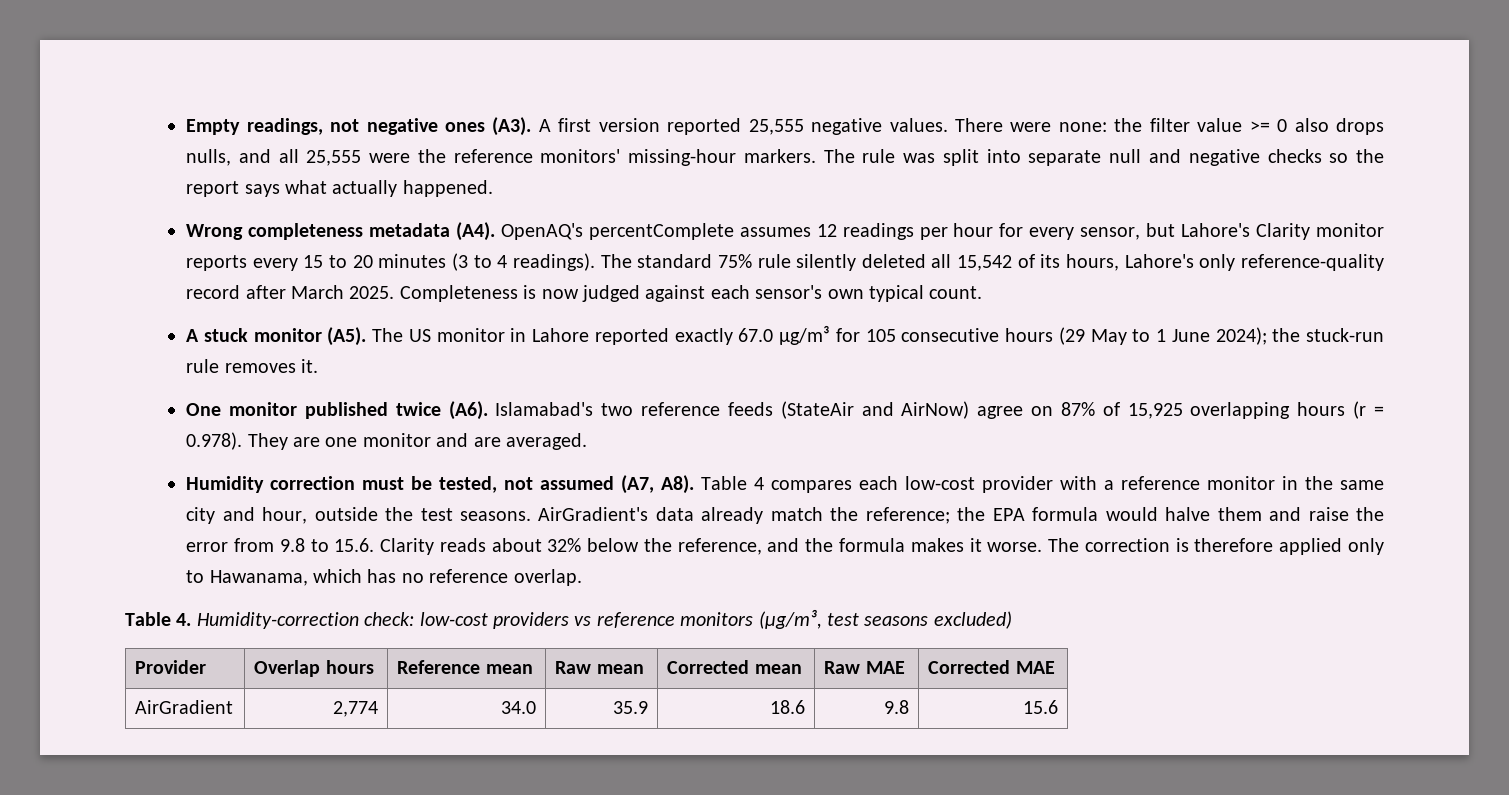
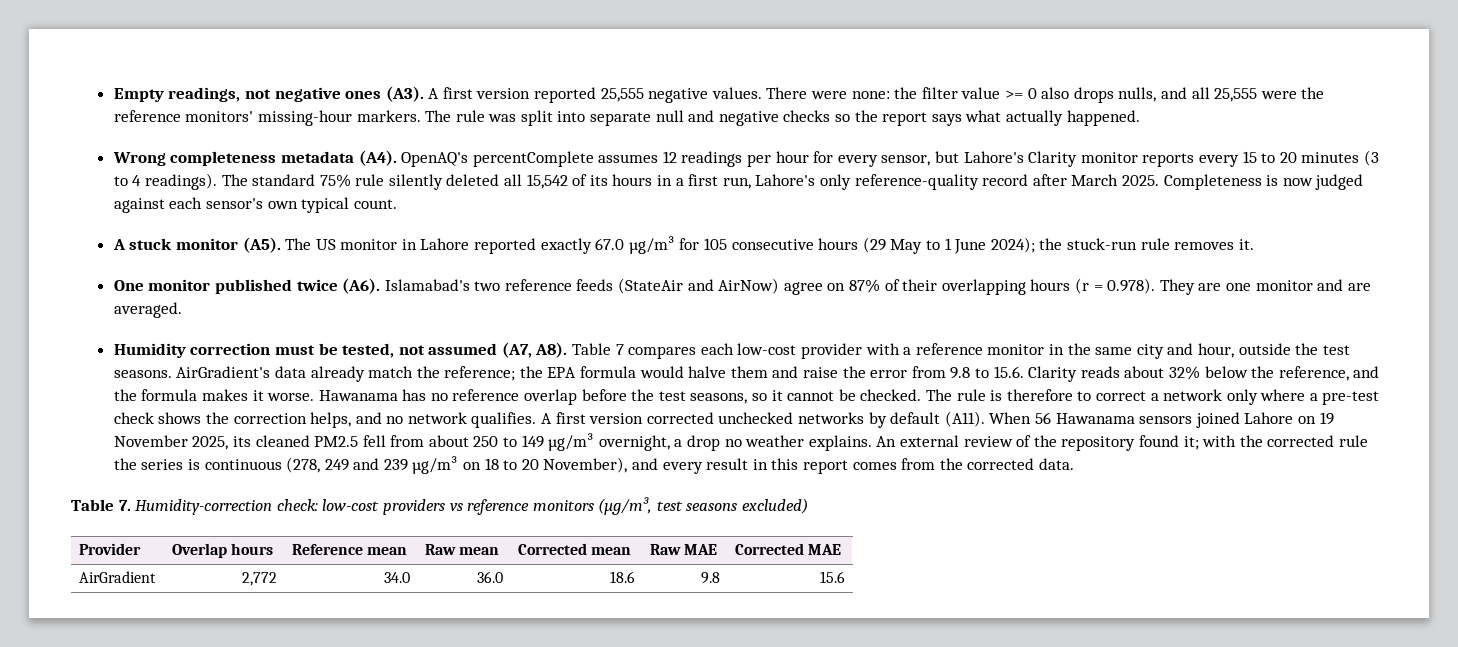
- The standard 75% rule silently deleted all 15,542 of its hours, Lahore's only reference-quality record after March 2025.
+ The standard 75% rule silently deleted all 15,542 of its hours in a first run, Lahore's only reference-quality record after March 2025.
- One monitor published twice (A6). Islamabad's two reference feeds (StateAir and AirNow) agree on 87% of 15,925 overlapping hours (r = 0.978). They are one monitor and are averaged.
+ One monitor published twice (A6). Islamabad's two reference feeds (StateAir and AirNow) agree on 87% of their overlapping hours (r = 0.978). They are one monitor and are averaged.
- Humidity correction must be tested, not assumed (A7, A8). Table 4 compares each low-cost provider with a reference monitor in the same city and hour, outside the test seasons.
+ Humidity correction must be tested, not assumed (A7, A8). Table 7 compares each low-cost provider with a reference monitor in the same city and hour, outside the test seasons.
- The correction is therefore applied only to Hawanama, which has no reference overlap.
- Table 4. Humidity-correction check: low-cost providers vs reference monitors (µg/m³, test seasons excluded)
+ Hawanama has no reference overlap before the test seasons, so it cannot be checked. The rule is therefore to correct a network only where a pre-test check shows the correction helps, and no network qualifies. A first version corrected unchecked networks by default (A11). When 56 Hawanama sensors joined Lahore on 19 November 2025, its cleaned PM2.5 fell from about 250 to 149 µg/m³ overnight, a drop no weather explains. An external review of the repository found it; with the corrected rule the series is continuous (278, 249 and 239 µg/m³ on 18 to 20 November), and every result in this report comes from the corrected data.
+ Table 7. Humidity-correction check: low-cost providers vs reference monitors (µg/m³, test seasons excluded)
- AirGradient | 2,774 | 34.0 | 35.9 | 18.6 | 9.8 | 15.6
+ AirGradient | 2,772 | 34.0 | 36.0 | 18.6 | 9.8 | 15.6

